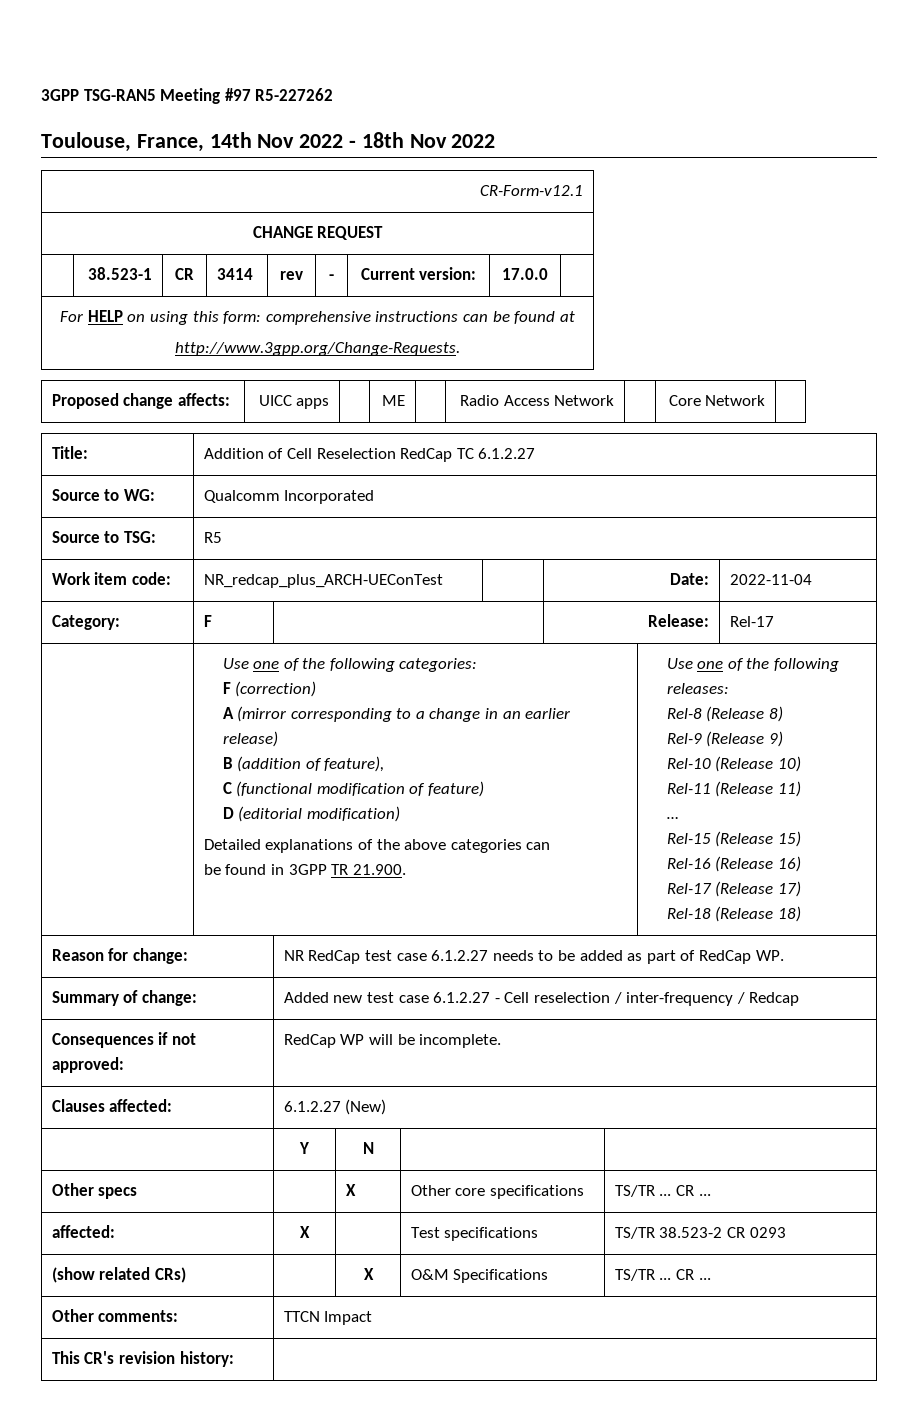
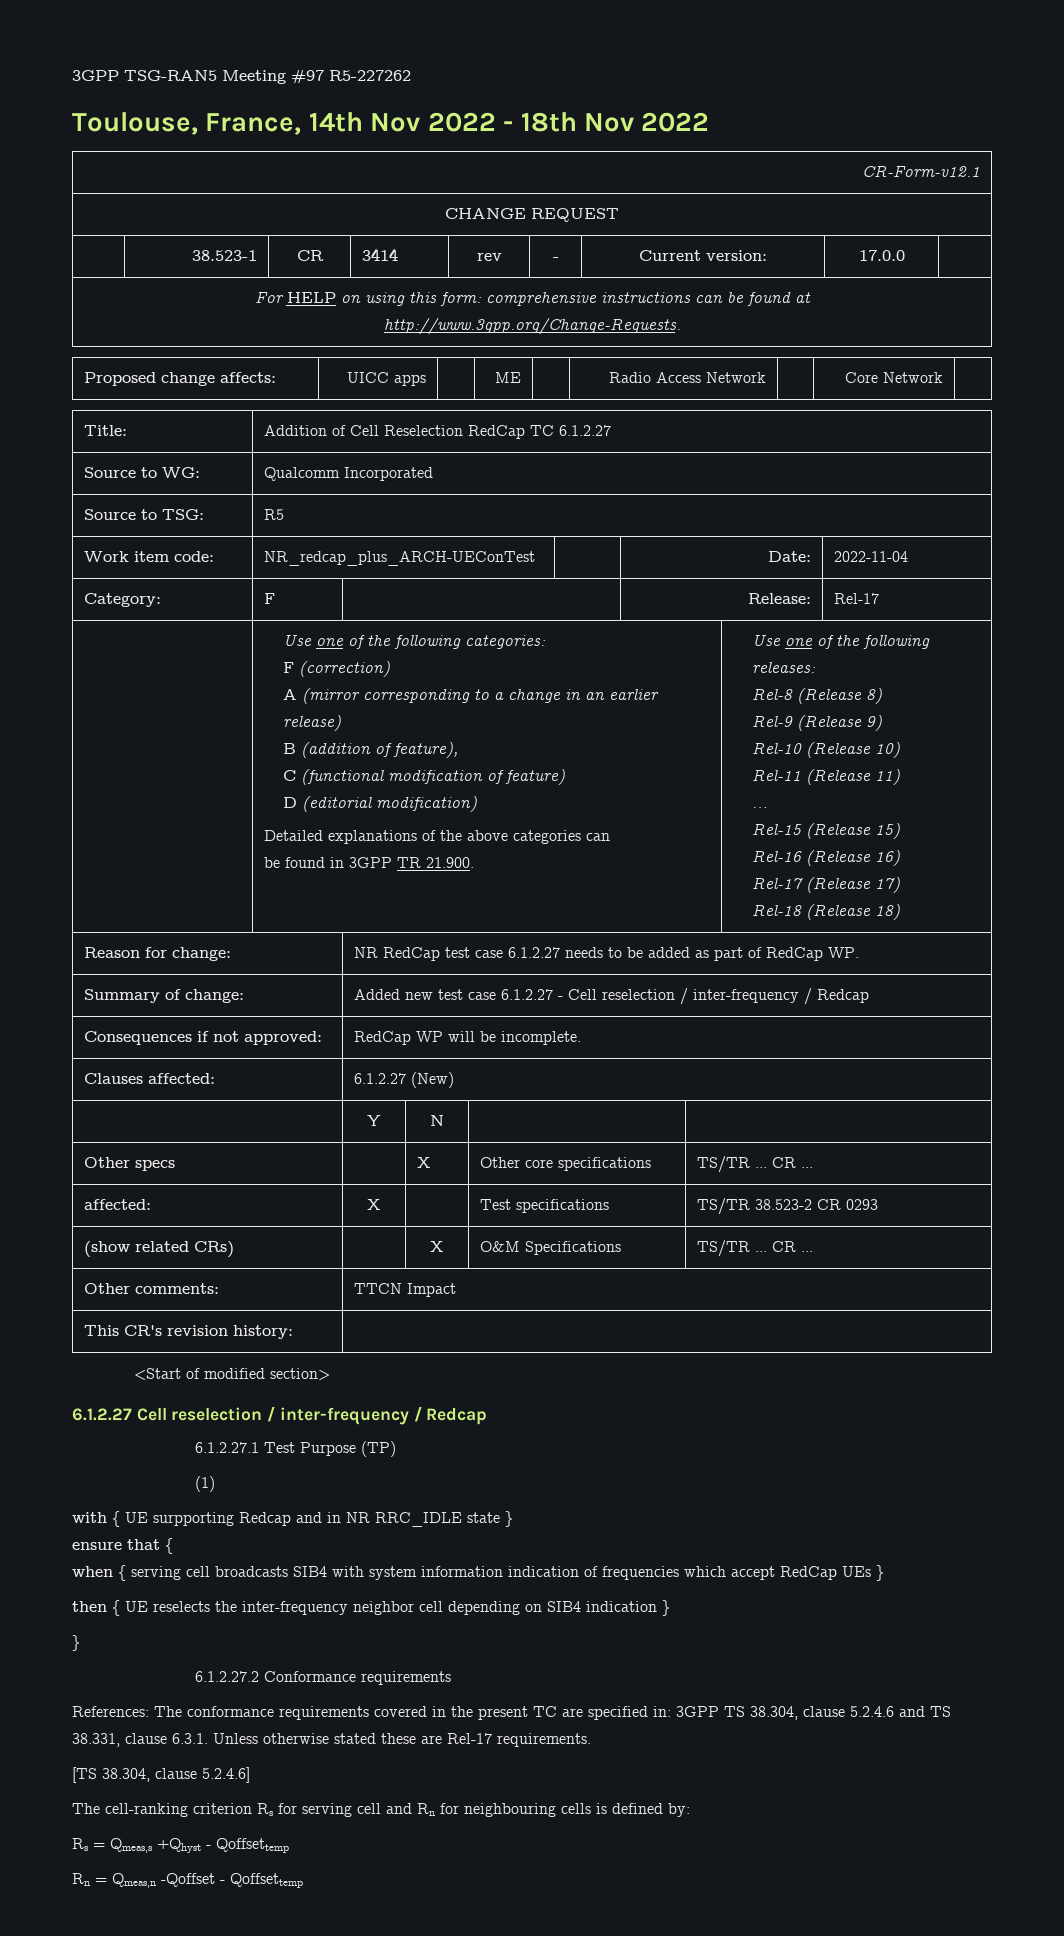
+ <Start of modified section>
+ 6.1.2.27 Cell reselection / inter-frequency / Redcap
+ 6.1.2.27.1 Test Purpose (TP)
+ (1)
+ with { UE surpporting Redcap and in NR RRC_IDLE state }
+ ensure that {
+ when { serving cell broadcasts SIB4 with system information indication of frequencies which accept RedCap UEs }
+ then { UE reselects the inter-frequency neighbor cell depending on SIB4 indication }
+ }
+ 6.1.2.27.2 Conformance requirements
+ References: The conformance requirements covered in the present TC are specified in: 3GPP TS 38.304, clause 5.2.4.6 and TS 38.331, clause 6.3.1. Unless otherwise stated these are Rel-17 requirements.
+ [TS 38.304, clause 5.2.4.6]
+ The cell-ranking criterion Rs for serving cell and Rn for neighbouring cells is defined by:
+ Rs = Qmeas,s +Qhyst - Qoffsettemp
+ Rn = Qmeas,n -Qoffset - Qoffsettemp

